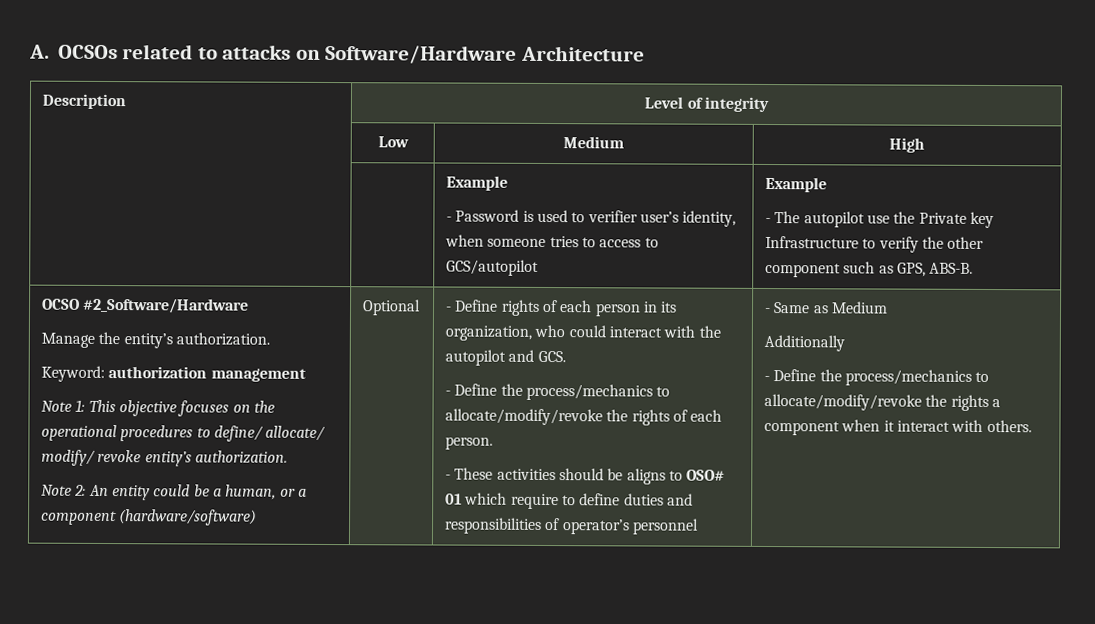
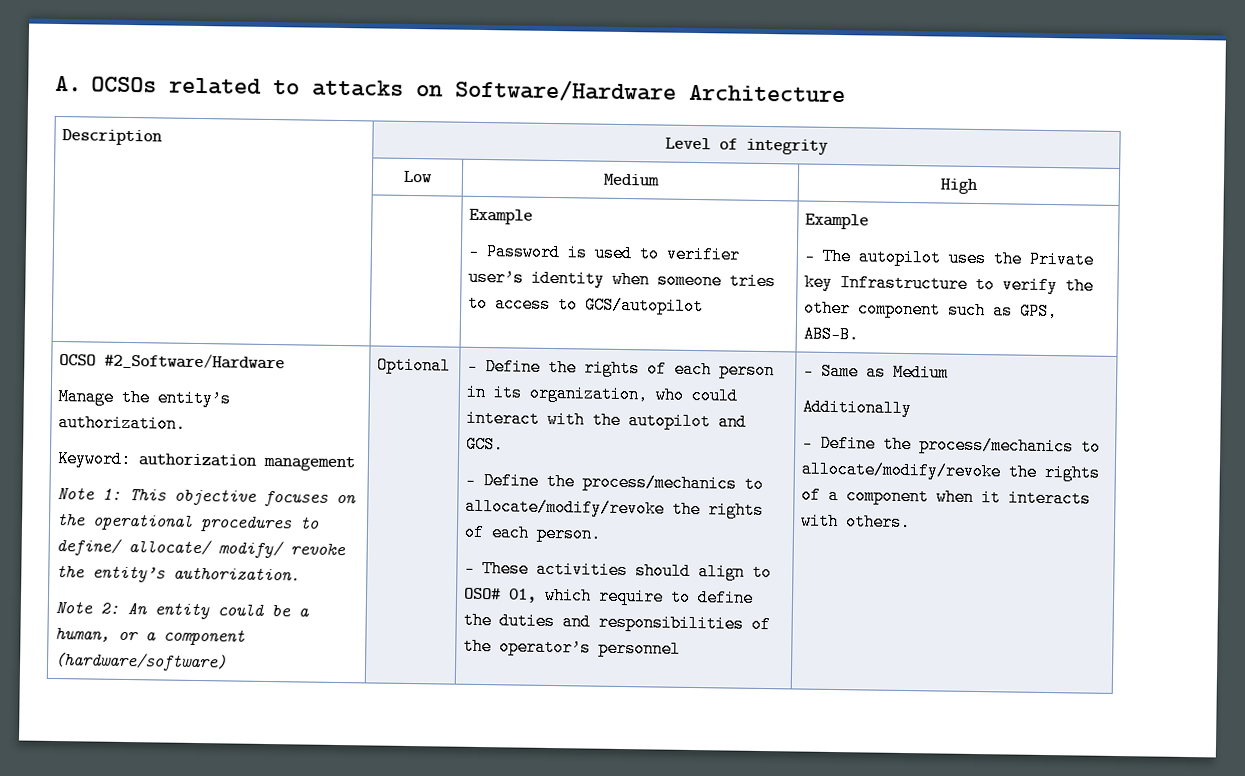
  | | Example
- - Password is used to verifier user’s identity, when someone tries to access to GCS/autopilot | Example
- - The autopilot use the Private key Infrastructure to verify the other component such as GPS, ABS-B.
+ - Password is used to verifier user’s identity when someone tries to access to GCS/autopilot | Example
+ - The autopilot uses the Private key Infrastructure to verify the other component such as GPS, ABS-B.
- Note 1: This objective focuses on the operational procedures to define/ allocate/ modify/ revoke entity’s authorization.
+ Note 1: This objective focuses on the operational procedures to define/ allocate/ modify/ revoke the entity’s authorization.
- - Define rights of each person in its organization, who could interact with the autopilot and GCS.
+ - Define the rights of each person in its organization, who could interact with the autopilot and GCS.
- - These activities should be aligns to OSO# 01 which require to define duties and responsibilities of operator’s personnel
+ - These activities should align to OSO# 01, which require to define the duties and responsibilities of the operator’s personnel
- - Define the process/mechanics to allocate/modify/revoke the rights a component when it interact with others.
+ - Define the process/mechanics to allocate/modify/revoke the rights of a component when it interacts with others.

